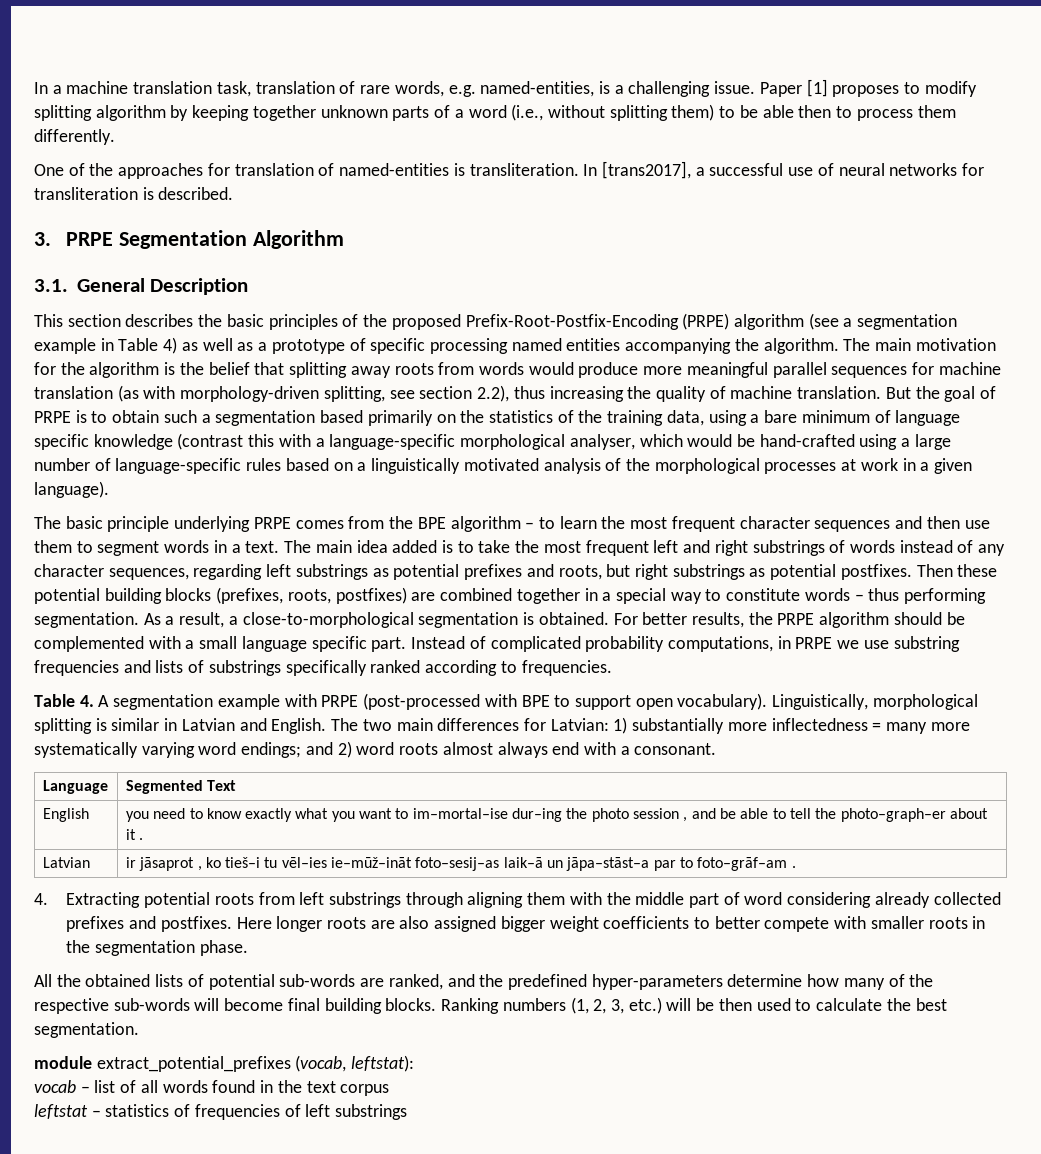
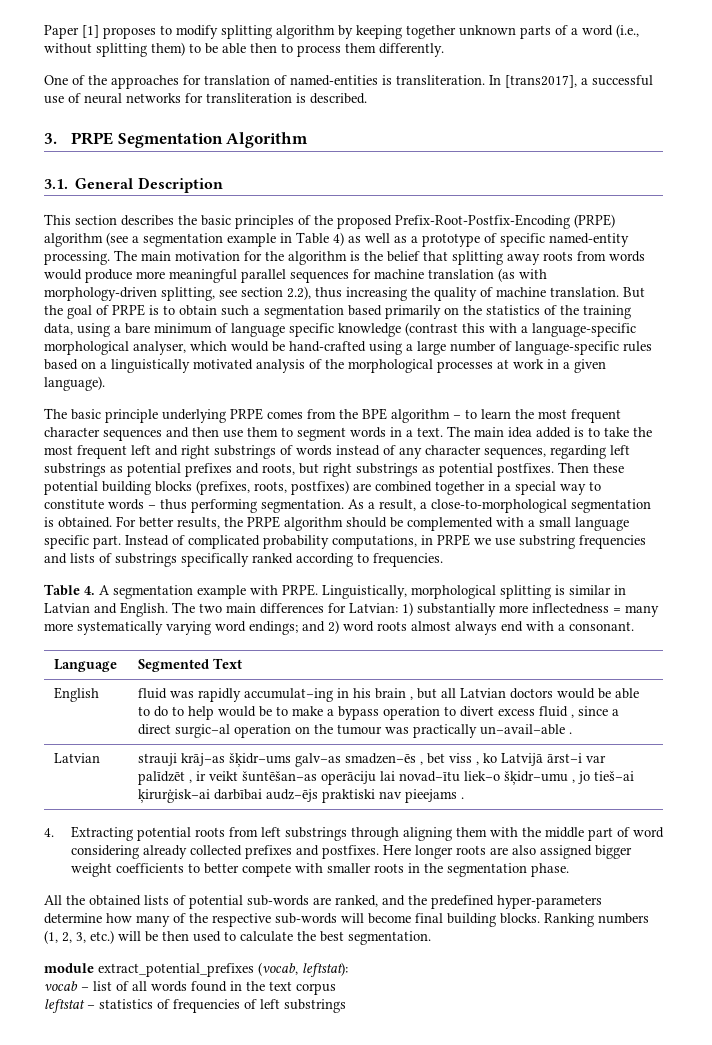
- In a machine translation task, translation of rare words, e.g. named-entities, is a challenging issue.
- This section describes the basic principles of the proposed Prefix-Root-Postfix-Encoding (PRPE) algorithm (see a segmentation example in Table 4) as well as a prototype of specific processing named entities accompanying the algorithm.
+ This section describes the basic principles of the proposed Prefix-Root-Postfix-Encoding (PRPE) algorithm (see a segmentation example in Table 4) as well as a prototype of specific named-entity processing.
- Table 4. A segmentation example with PRPE (post-processed with BPE to support open vocabulary).
+ Table 4. A segmentation example with PRPE.
- you need to know exactly what you want to im–mortal–ise dur–ing the photo session , and be able to tell the photo–graph–er about it .
- Latvian | ir jāsaprot , ko tieš–i tu vēl–ies ie–mūž–ināt foto–sesij–as laik–ā un jāpa–stāst–a par to foto–grāf–am .
+ fluid was rapidly accumulat–ing in his brain , but all Latvian doctors would be able to do to help would be to make a bypass operation to divert excess fluid , since a direct surgic–al operation on the tumour was practically un–avail–able .
+ Latvian | strauji krāj–as šķidr–ums galv–as smadzen–ēs , bet viss , ko Latvijā ārst–i var palīdzēt , ir veikt šuntēšan–as operāciju lai novad–ītu liek–o šķidr–umu , jo tieš–ai ķirurģisk–ai darbībai audz–ējs praktiski nav pieejams .

